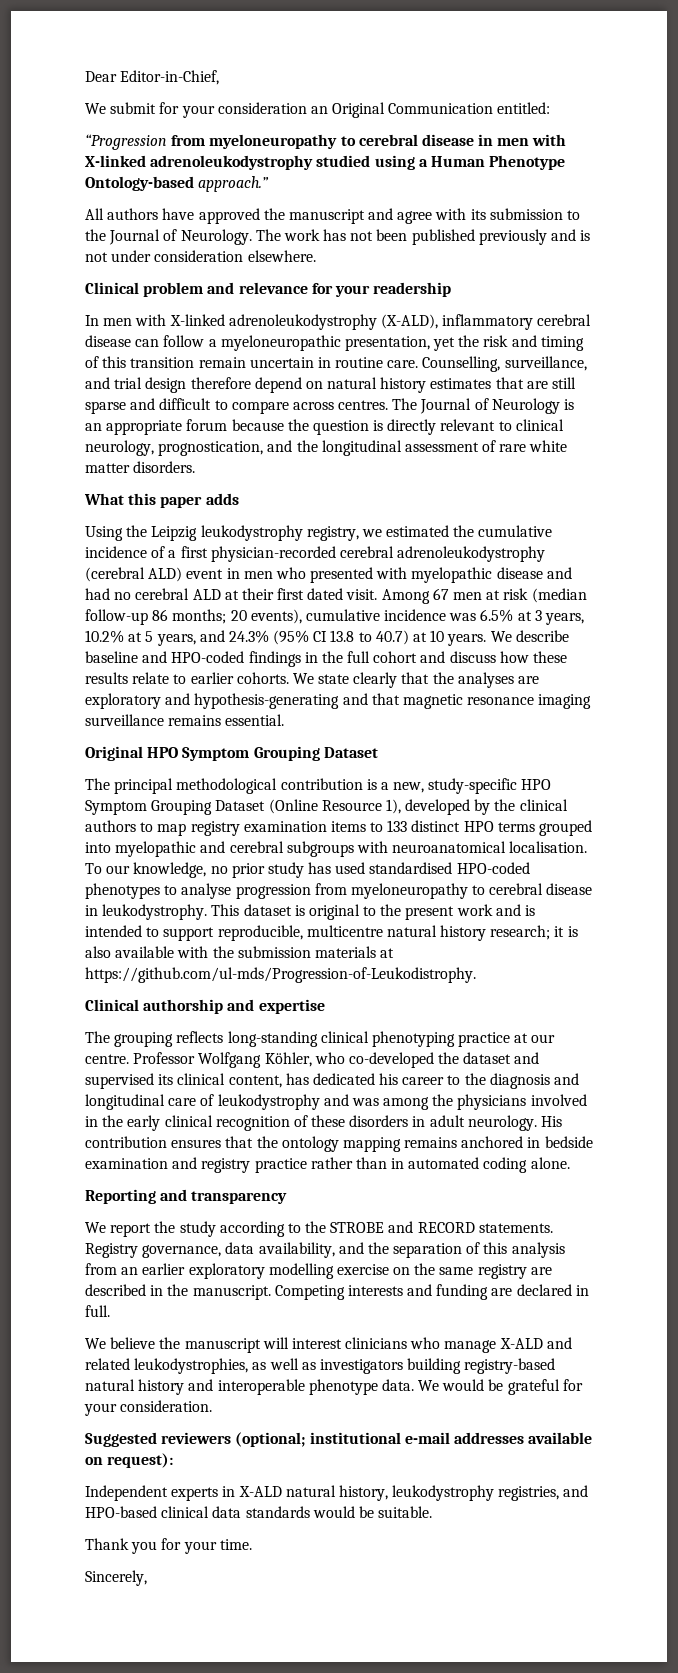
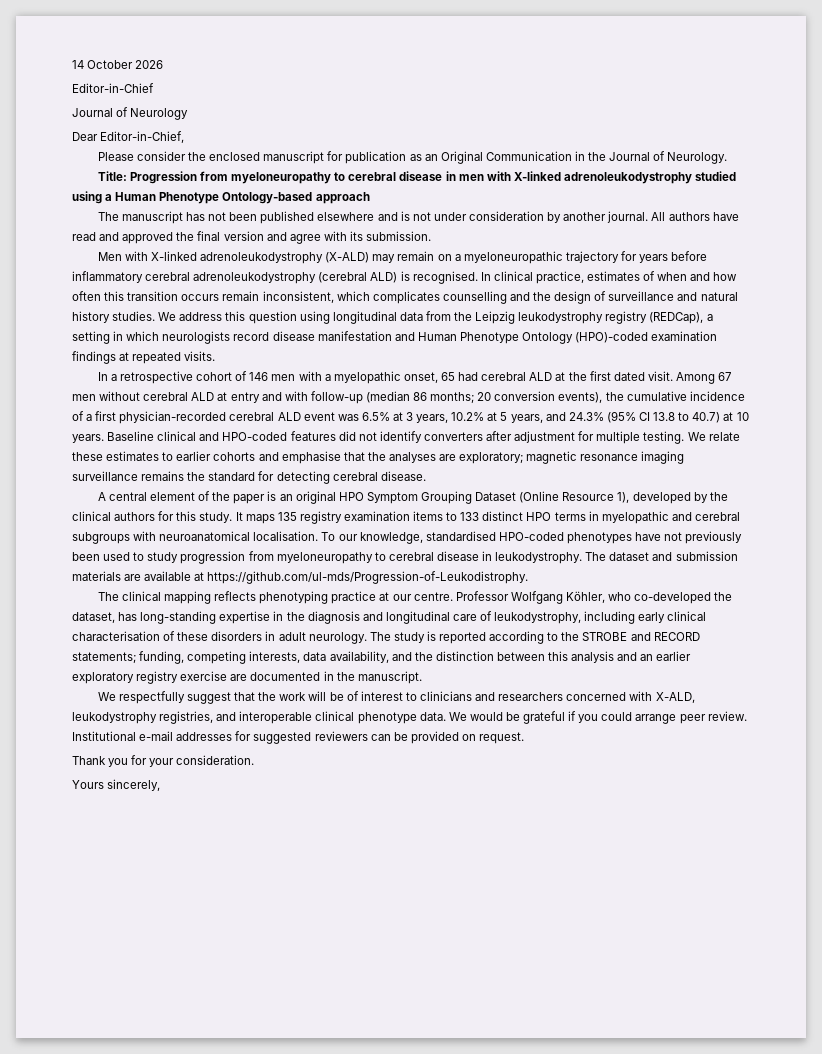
+ 14 October 2026
+ Editor-in-Chief
+ Journal of Neurology
  Dear Editor-in-Chief,
- We submit for your consideration an Original Communication entitled:
- “Progression from myeloneuropathy to cerebral disease in men with X-linked adrenoleukodystrophy studied using a Human Phenotype Ontology-based approach.”
- All authors have approved the manuscript and agree with its submission to the Journal of Neurology. The work has not been published previously and is not under consideration elsewhere.
- Clinical problem and relevance for your readership
- In men with X-linked adrenoleukodystrophy (X-ALD), inflammatory cerebral disease can follow a myeloneuropathic presentation, yet the risk and timing of this transition remain uncertain in routine care. Counselling, surveillance, and trial design therefore depend on natural history estimates that are still sparse and difficult to compare across centres. The Journal of Neurology is an appropriate forum because the question is directly relevant to clinical neurology, prognostication, and the longitudinal assessment of rare white matter disorders.
- What this paper adds
- Using the Leipzig leukodystrophy registry, we estimated the cumulative incidence of a first physician-recorded cerebral adrenoleukodystrophy (cerebral ALD) event in men who presented with myelopathic disease and had no cerebral ALD at their first dated visit. Among 67 men at risk (median follow-up 86 months; 20 events), cumulative incidence was 6.5% at 3 years, 10.2% at 5 years, and 24.3% (95% CI 13.8 to 40.7) at 10 years.
+ Please consider the enclosed manuscript for publication as an Original Communication in the Journal of Neurology.
+ Title: Progression from myeloneuropathy to cerebral disease in men with X-linked adrenoleukodystrophy studied using a Human Phenotype Ontology-based approach
+ The manuscript has not been published elsewhere and is not under consideration by another journal. All authors have read and approved the final version and agree with its submission.
+ Men with X-linked adrenoleukodystrophy (X-ALD) may remain on a myeloneuropathic trajectory for years before inflammatory cerebral adrenoleukodystrophy (cerebral ALD) is recognised. In clinical practice, estimates of when and how often this transition occurs remain inconsistent, which complicates counselling and the design of surveillance and natural history studies. We address this question using longitudinal data from the Leipzig leukodystrophy registry (REDCap), a setting in which neurologists record disease manifestation and Human Phenotype Ontology (HPO)-coded examination findings at repeated visits.
+ In a retrospective cohort of 146 men with a myelopathic onset, 65 had cerebral ALD at the first dated visit. Among 67 men without cerebral ALD at entry and with follow-up (median 86 months; 20 conversion events), the cumulative incidence of a first physician-recorded cerebral ALD event was 6.5% at 3 years, 10.2% at 5 years, and 24.3% (95% CI 13.8 to 40.7) at 10 years.
- We describe baseline and HPO-coded findings in the full cohort and discuss how these results relate to earlier cohorts. We state clearly that the analyses are exploratory and hypothesis-generating and that magnetic resonance imaging surveillance remains essential.
- Original HPO Symptom Grouping Dataset
- The principal methodological contribution is a new, study-specific HPO Symptom Grouping Dataset (Online Resource 1), developed by the clinical authors to map registry examination items to 133 distinct HPO terms grouped into myelopathic and cerebral subgroups with neuroanatomical localisation.
+ Baseline clinical and HPO-coded features did not identify converters after adjustment for multiple testing. We relate these estimates to earlier cohorts and emphasise that the analyses are exploratory; magnetic resonance imaging surveillance remains the standard for detecting cerebral disease.
+ A central element of the paper is an original HPO Symptom Grouping Dataset (Online Resource 1), developed by the clinical authors for this study. It maps 135 registry examination items to 133 distinct HPO terms in myelopathic and cerebral subgroups with neuroanatomical localisation.
- To our knowledge, no prior study has used standardised HPO-coded phenotypes to analyse progression from myeloneuropathy to cerebral disease in leukodystrophy.
+ To our knowledge, standardised HPO-coded phenotypes have not previously been used to study progression from myeloneuropathy to cerebral disease in leukodystrophy.
- This dataset is original to the present work and is intended to support reproducible, multicentre natural history research; it is also available with the submission materials at https://github.com/ul-mds/Progression-of-Leukodistrophy.
- Clinical authorship and expertise
- The grouping reflects long-standing clinical phenotyping practice at our centre.
+ The dataset and submission materials are available at https://github.com/ul-mds/Progression-of-Leukodistrophy.
+ The clinical mapping reflects phenotyping practice at our centre.
- Professor Wolfgang Köhler, who co-developed the dataset and supervised its clinical content, has dedicated his career to the diagnosis and longitudinal care of leukodystrophy and was among the physicians involved in the early clinical recognition of these disorders in adult neurology.
+ Professor Wolfgang Köhler, who co-developed the dataset, has long-standing expertise in the diagnosis and longitudinal care of leukodystrophy, including early clinical characterisation of these disorders in adult neurology.
- His contribution ensures that the ontology mapping remains anchored in bedside examination and registry practice rather than in automated coding alone.
- Reporting and transparency
- We report the study according to the STROBE and RECORD statements. Registry governance, data availability, and the separation of this analysis from an earlier exploratory modelling exercise on the same registry are described in the manuscript. Competing interests and funding are declared in full.
- We believe the manuscript will interest clinicians who manage X-ALD and related leukodystrophies, as well as investigators building registry-based natural history and interoperable phenotype data.
+ The study is reported according to the STROBE and RECORD statements; funding, competing interests, data availability, and the distinction between this analysis and an earlier exploratory registry exercise are documented in the manuscript.
+ We respectfully suggest that the work will be of interest to clinicians and researchers concerned with X-ALD, leukodystrophy registries, and interoperable clinical phenotype data.
- We would be grateful for your consideration.
- Suggested reviewers (optional; institutional e-mail addresses available on request):
- Independent experts in X-ALD natural history, leukodystrophy registries, and HPO-based clinical data standards would be suitable.
+ We would be grateful if you could arrange peer review. Institutional e-mail addresses for suggested reviewers can be provided on request.
- Thank you for your time.
- Sincerely,
+ Thank you for your consideration.
+ Yours sincerely,

